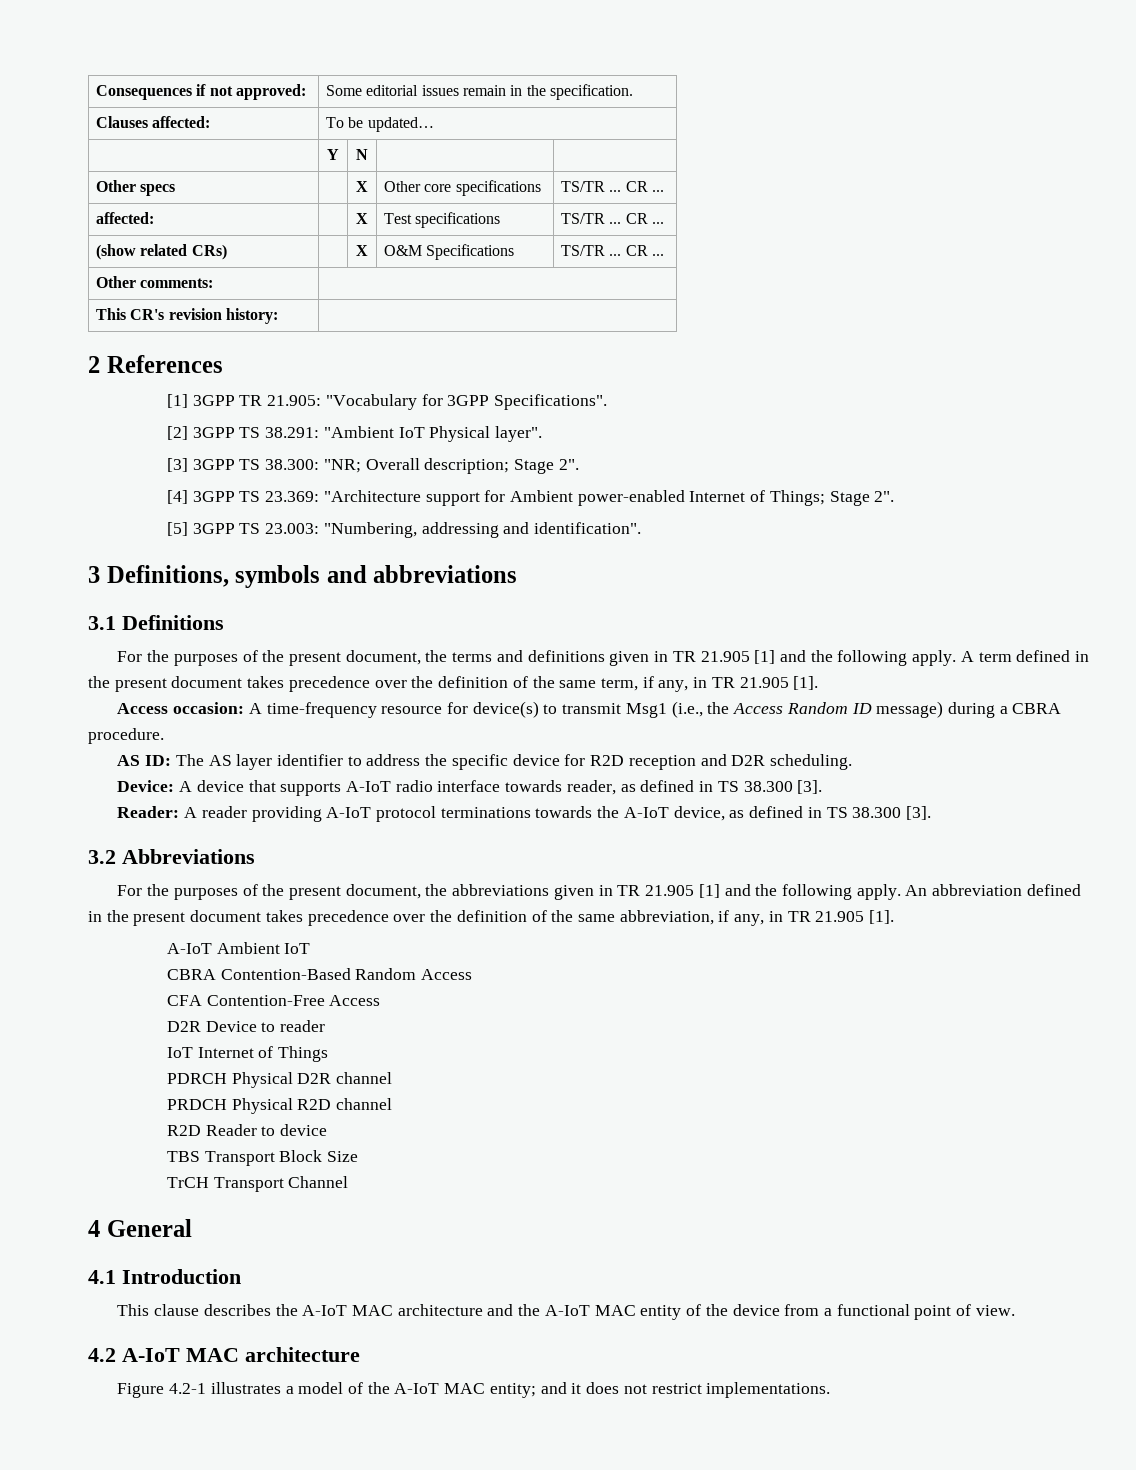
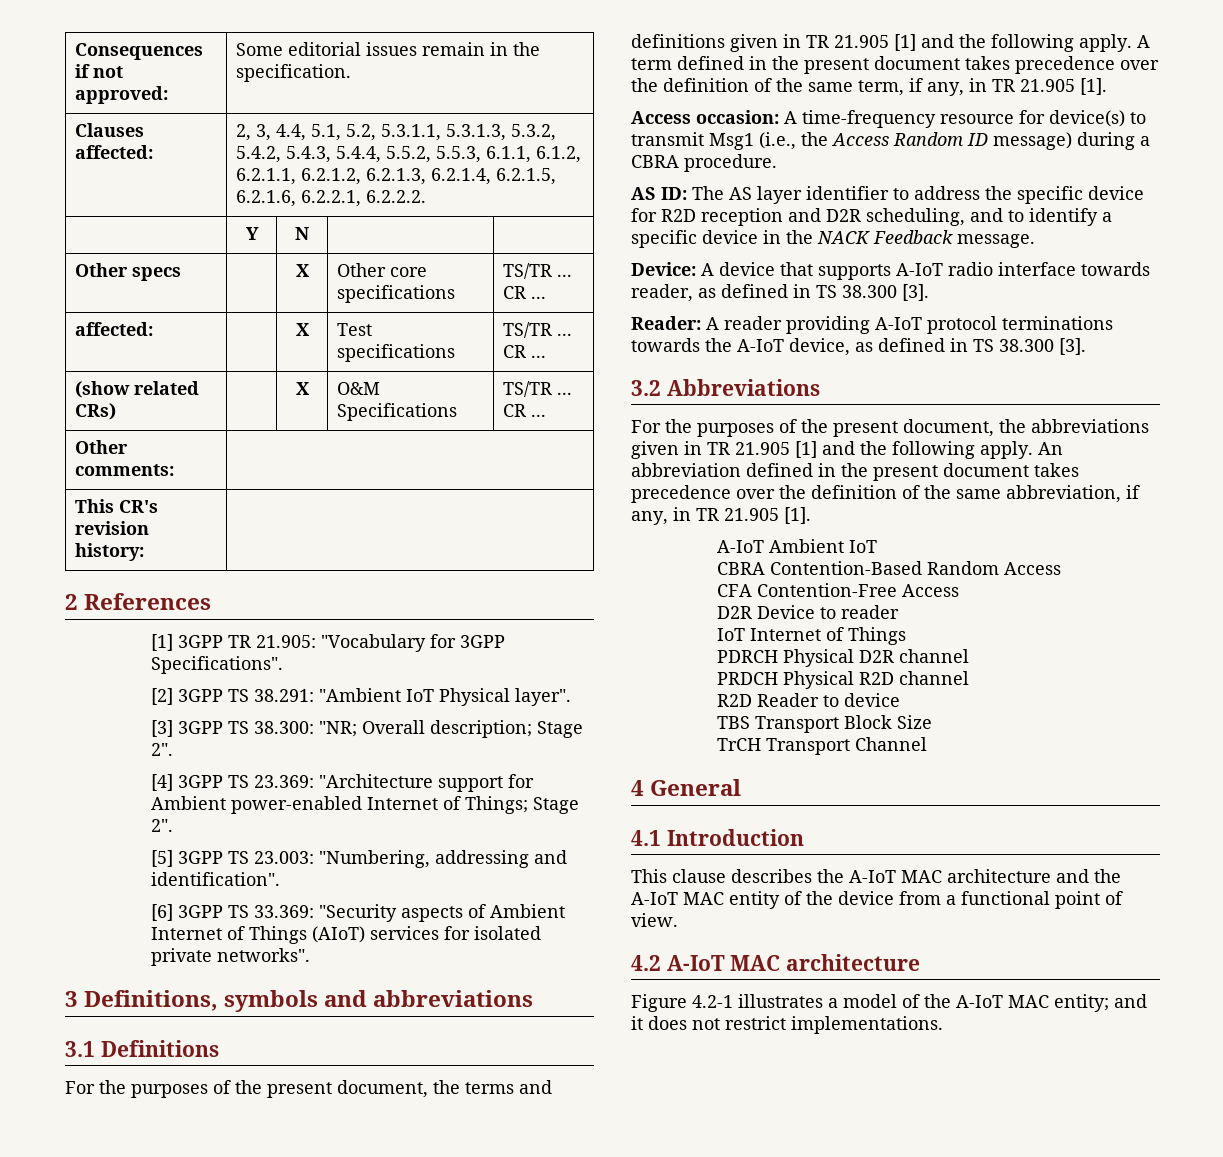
- Clauses affected: | To be updated…
+ Clauses affected: | 2, 3, 4.4, 5.1, 5.2, 5.3.1.1, 5.3.1.3, 5.3.2, 5.4.2, 5.4.3, 5.4.4, 5.5.2, 5.5.3, 6.1.1, 6.1.2, 6.2.1.1, 6.2.1.2, 6.2.1.3, 6.2.1.4, 6.2.1.5, 6.2.1.6, 6.2.2.1, 6.2.2.2.
+ [6] 3GPP TS 33.369: "Security aspects of Ambient Internet of Things (AIoT) services for isolated private networks".
- AS ID: The AS layer identifier to address the specific device for R2D reception and D2R scheduling.
+ AS ID: The AS layer identifier to address the specific device for R2D reception and D2R scheduling, and to identify a specific device in the NACK Feedback message.

